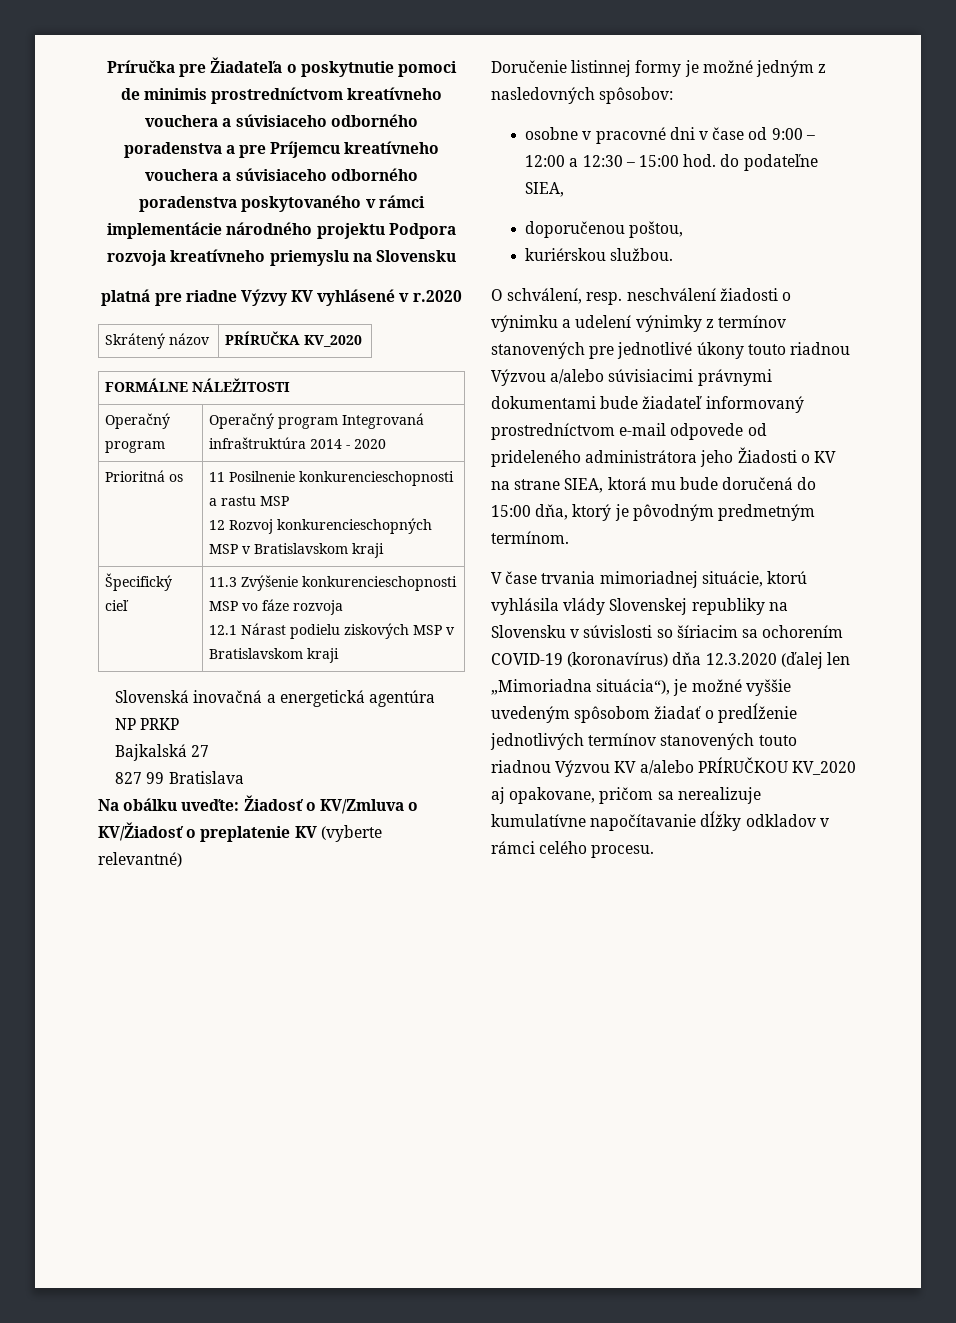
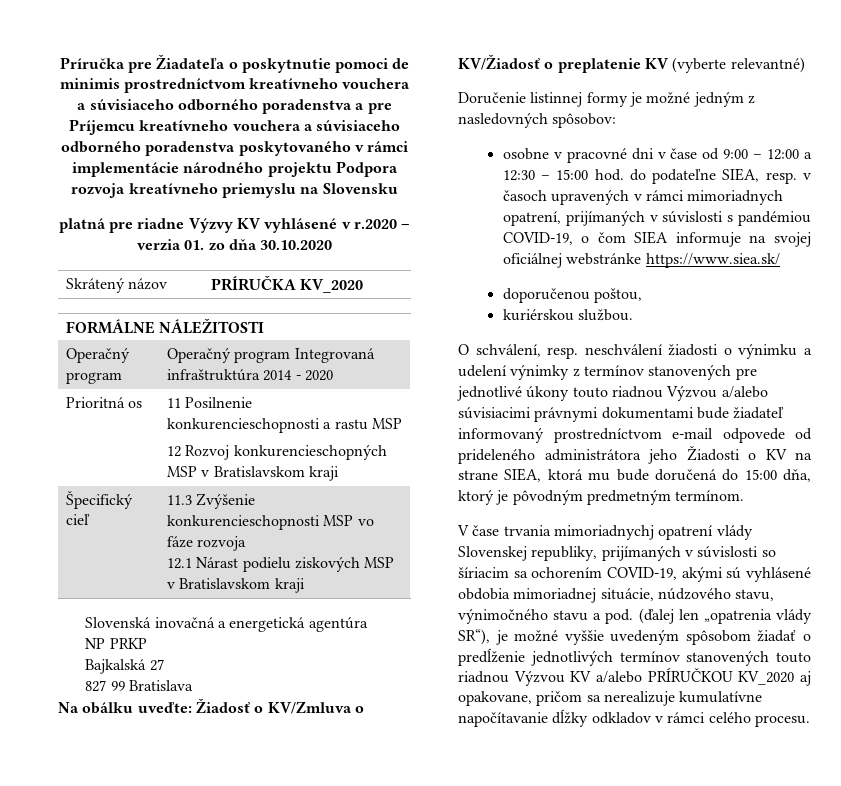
- platná pre riadne Výzvy KV vyhlásené v r.2020
+ platná pre riadne Výzvy KV vyhlásené v r.2020 – verzia 01. zo dňa 30.10.2020
- osobne v pracovné dni v čase od 9:00 – 12:00 a 12:30 – 15:00 hod. do podateľne SIEA,
+ osobne v pracovné dni v čase od 9:00 – 12:00 a 12:30 – 15:00 hod. do podateľne SIEA, resp. v časoch upravených v rámci mimoriadnych opatrení, prijímaných v súvislosti s pandémiou COVID-19, o čom SIEA informuje na svojej oficiálnej webstránke https://www.siea.sk/
- V čase trvania mimoriadnej situácie, ktorú vyhlásila vlády Slovenskej republiky na Slovensku v súvislosti so šíriacim sa ochorením COVID-19 (koronavírus) dňa 12.3.2020 (ďalej len „Mimoriadna situácia“), je možné vyššie uvedeným spôsobom žiadať o predĺženie jednotlivých termínov stanovených touto riadnou Výzvou KV a/alebo PRÍRUČKOU KV_2020 aj opakovane, pričom sa nerealizuje kumulatívne napočítavanie dĺžky odkladov v rámci celého procesu.
+ V čase trvania mimoriadnychj opatrení vlády Slovenskej republiky, prijímaných v súvislosti so šíriacim sa ochorením COVID-19, akými sú vyhlásené obdobia mimoriadnej situácie, núdzového stavu, výnimočného stavu a pod. (ďalej len „opatrenia vlády SR“), je možné vyššie uvedeným spôsobom žiadať o predĺženie jednotlivých termínov stanovených touto riadnou Výzvou KV a/alebo PRÍRUČKOU KV_2020 aj opakovane, pričom sa nerealizuje kumulatívne napočítavanie dĺžky odkladov v rámci celého procesu.

